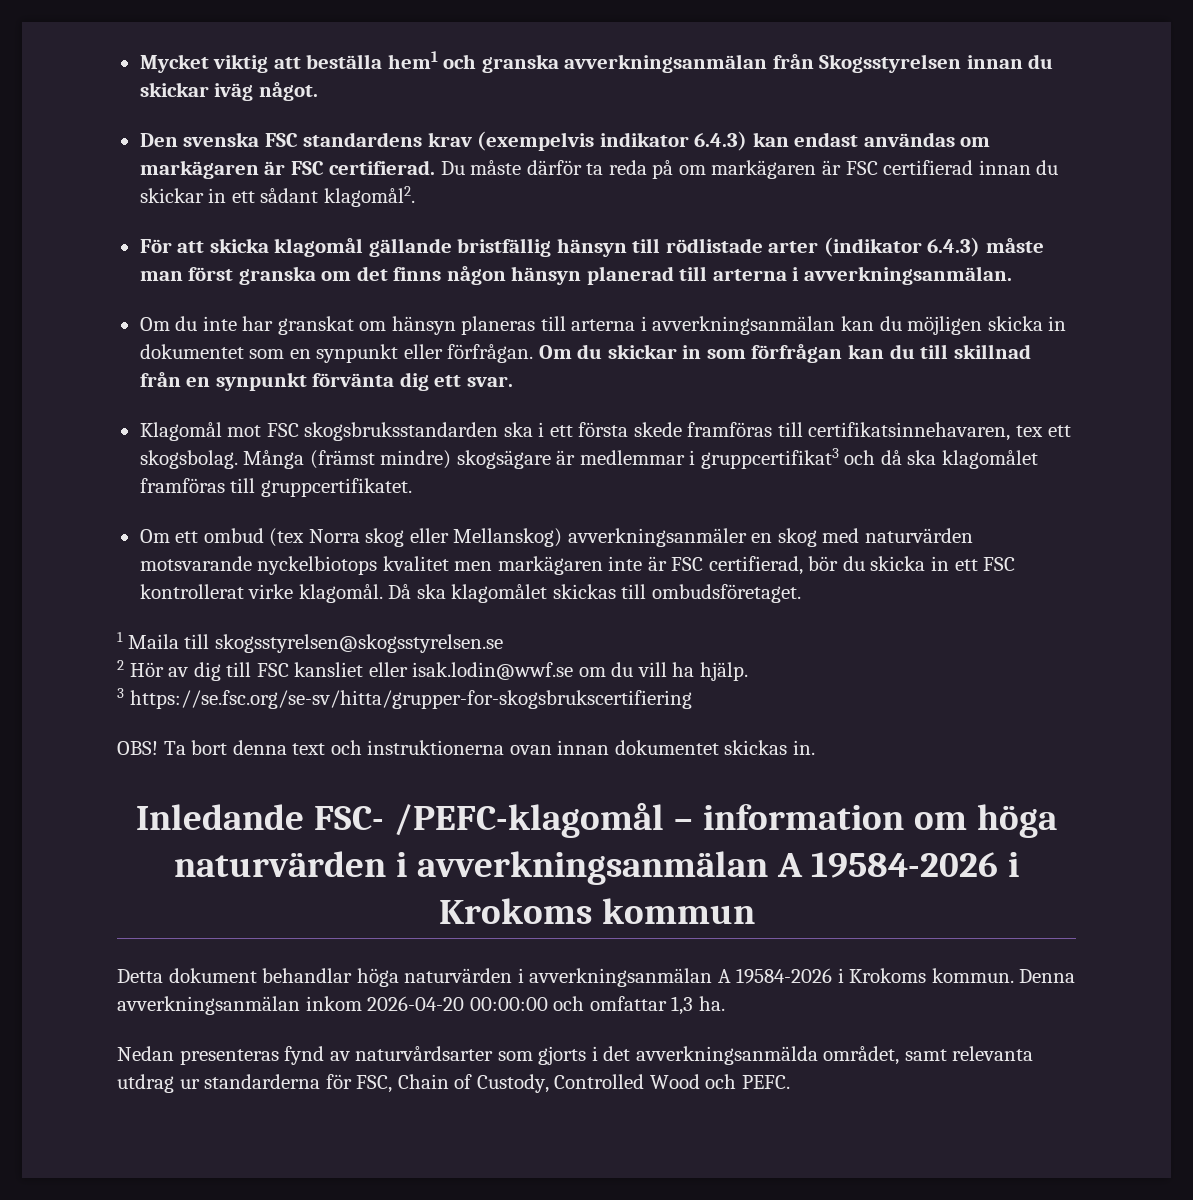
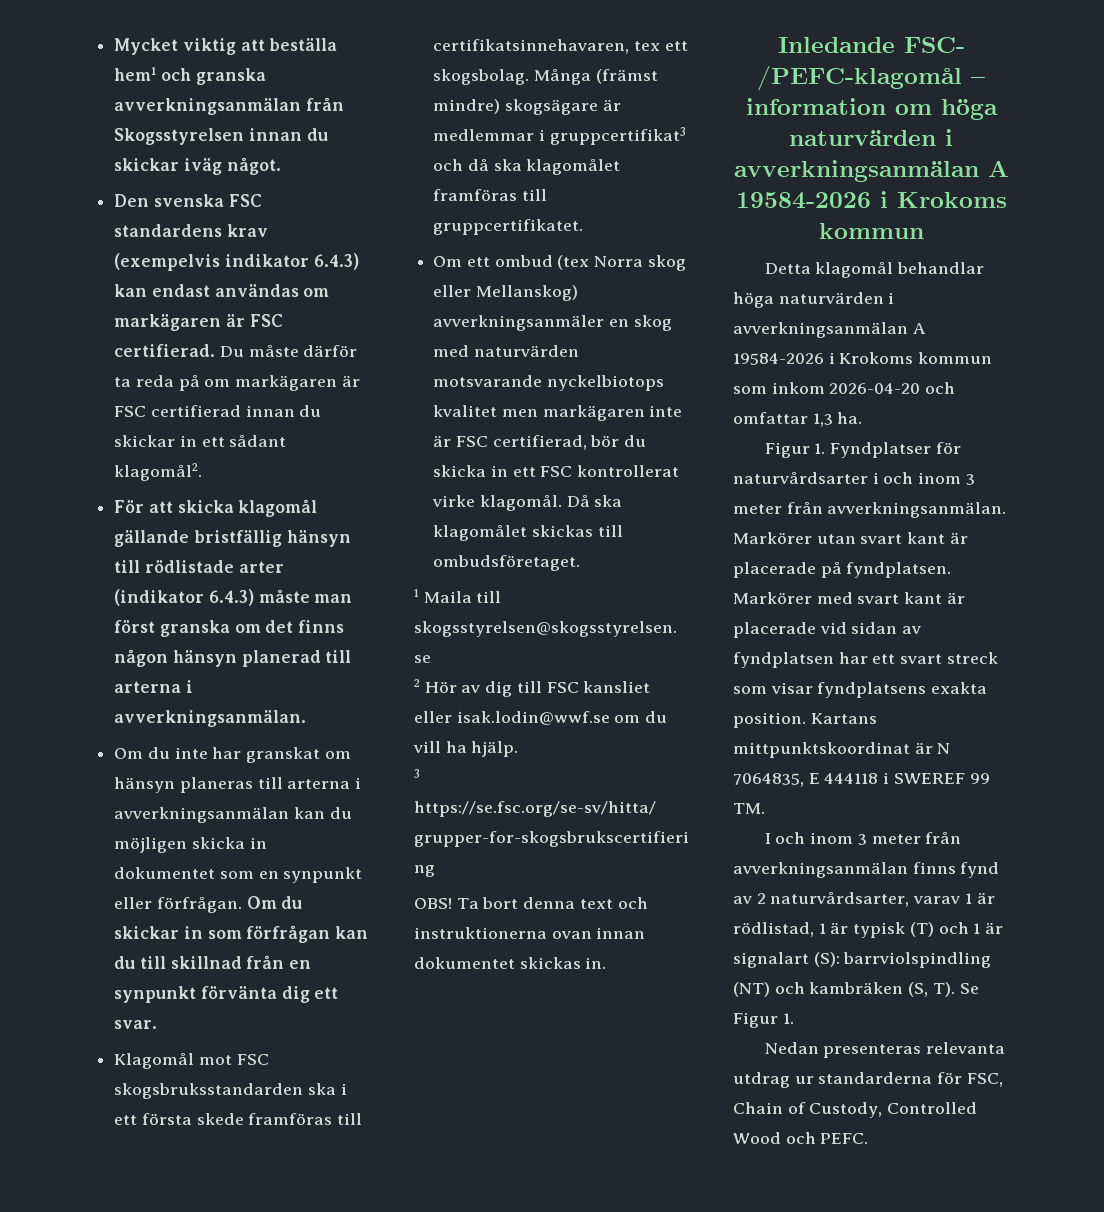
- Detta dokument behandlar höga naturvärden i avverkningsanmälan A 19584-2026 i Krokoms kommun. Denna avverkningsanmälan inkom 2026-04-20 00:00:00 och omfattar 1,3 ha.
+ Detta klagomål behandlar höga naturvärden i avverkningsanmälan A 19584-2026 i Krokoms kommun som inkom 2026-04-20 och omfattar 1,3 ha.
- Nedan presenteras fynd av naturvårdsarter som gjorts i det avverkningsanmälda området, samt relevanta utdrag ur standarderna för FSC, Chain of Custody, Controlled Wood och PEFC.
+ Figur 1. Fyndplatser för naturvårdsarter i och inom 3 meter från avverkningsanmälan. Markörer utan svart kant är placerade på fyndplatsen. Markörer med svart kant är placerade vid sidan av fyndplatsen har ett svart streck som visar fyndplatsens exakta position. Kartans mittpunktskoordinat är N 7064835, E 444118 i SWEREF 99 TM.
+ I och inom 3 meter från avverkningsanmälan finns fynd av 2 naturvårdsarter, varav 1 är rödlistad, 1 är typisk (T) och 1 är signalart (S): barrviolspindling (NT) och kambräken (S, T). Se Figur 1.
+ Nedan presenteras relevanta utdrag ur standarderna för FSC, Chain of Custody, Controlled Wood och PEFC.

